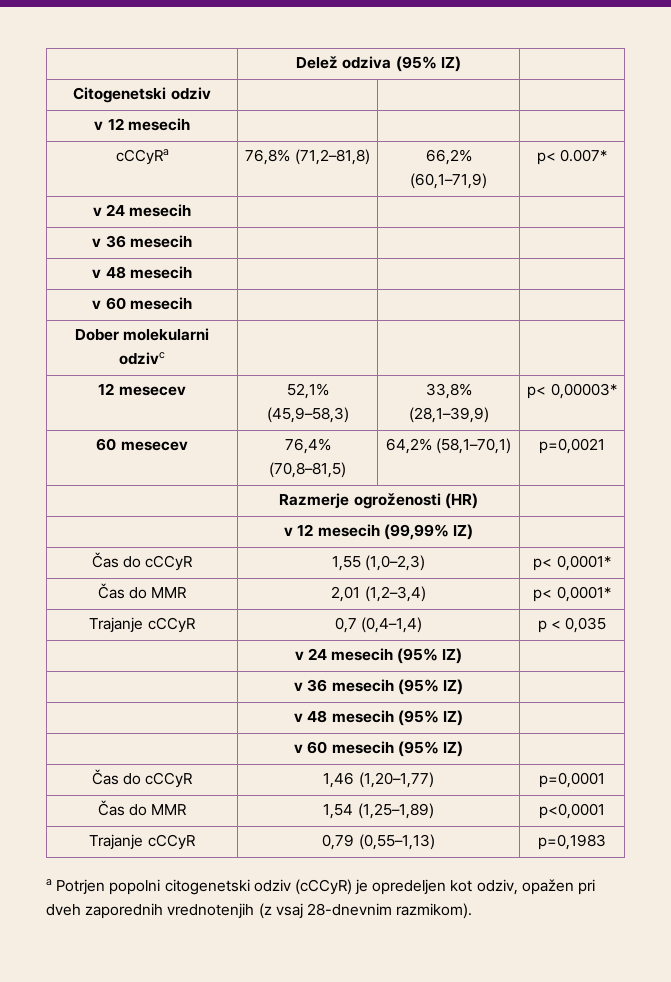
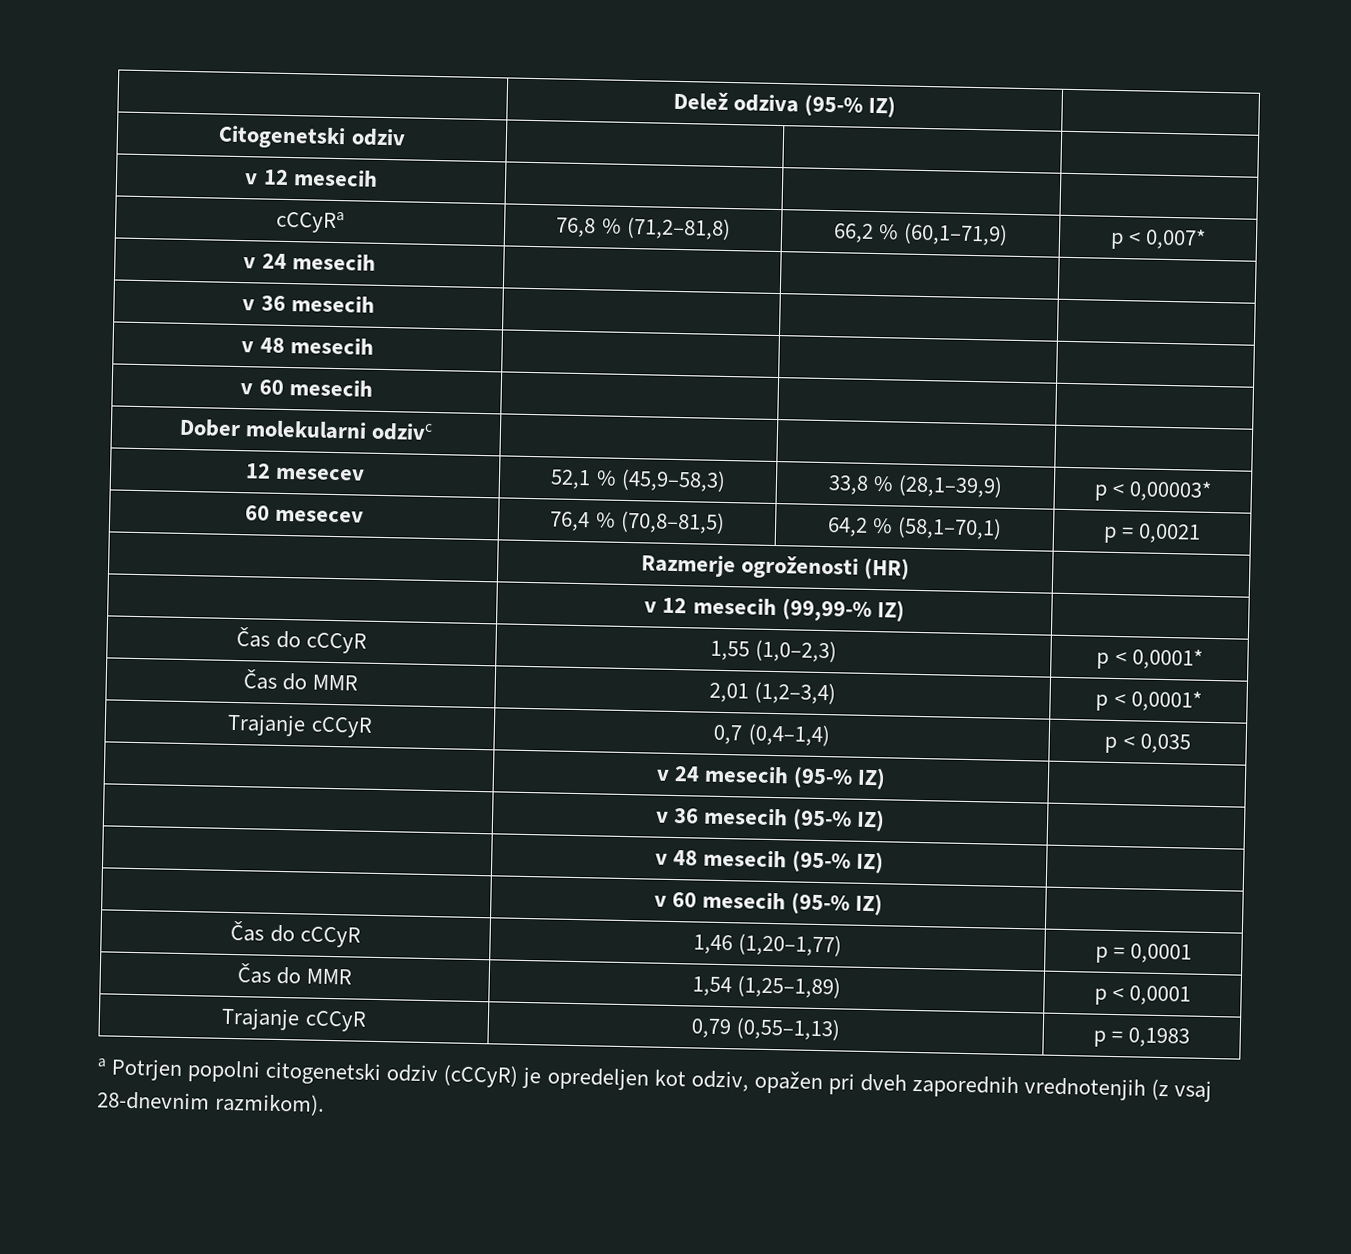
- | Delež odziva (95% IZ) |
+ | Delež odziva (95-% IZ) |
- cCCyRa | 76,8% (71,2–81,8) | 66,2% (60,1–71,9) | p< 0.007*
+ cCCyRa | 76,8 % (71,2–81,8) | 66,2 % (60,1–71,9) | p < 0,007*
- 12 mesecev | 52,1% (45,9–58,3) | 33,8% (28,1–39,9) | p< 0,00003*
+ 12 mesecev | 52,1 % (45,9–58,3) | 33,8 % (28,1–39,9) | p < 0,00003*
- 60 mesecev | 76,4% (70,8–81,5) | 64,2% (58,1–70,1) | p=0,0021
+ 60 mesecev | 76,4 % (70,8–81,5) | 64,2 % (58,1–70,1) | p = 0,0021
- | v 12 mesecih (99,99% IZ) |
+ | v 12 mesecih (99,99-% IZ) |
- Čas do cCCyR | 1,55 (1,0–2,3) | p< 0,0001*
+ Čas do cCCyR | 1,55 (1,0–2,3) | p < 0,0001*
- Čas do MMR | 2,01 (1,2–3,4) | p< 0,0001*
+ Čas do MMR | 2,01 (1,2–3,4) | p < 0,0001*
- | v 24 mesecih (95% IZ) |
+ | v 24 mesecih (95-% IZ) |
- | v 36 mesecih (95% IZ) |
+ | v 36 mesecih (95-% IZ) |
- | v 48 mesecih (95% IZ) |
+ | v 48 mesecih (95-% IZ) |
- | v 60 mesecih (95% IZ) |
+ | v 60 mesecih (95-% IZ) |
- Čas do cCCyR | 1,46 (1,20–1,77) | p=0,0001
+ Čas do cCCyR | 1,46 (1,20–1,77) | p = 0,0001
- Čas do MMR | 1,54 (1,25–1,89) | p<0,0001
+ Čas do MMR | 1,54 (1,25–1,89) | p < 0,0001
- Trajanje cCCyR | 0,79 (0,55–1,13) | p=0,1983
+ Trajanje cCCyR | 0,79 (0,55–1,13) | p = 0,1983

